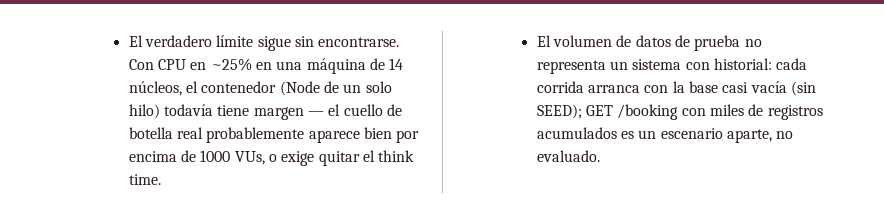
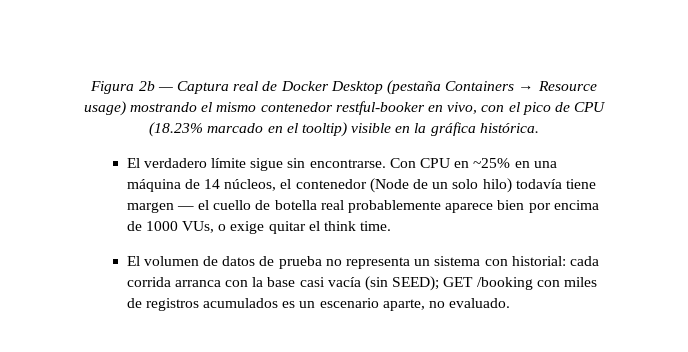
+ Figura 2b — Captura real de Docker Desktop (pestaña Containers → Resource usage) mostrando el mismo contenedor restful-booker en vivo, con el pico de CPU (18.23% marcado en el tooltip) visible en la gráfica histórica.

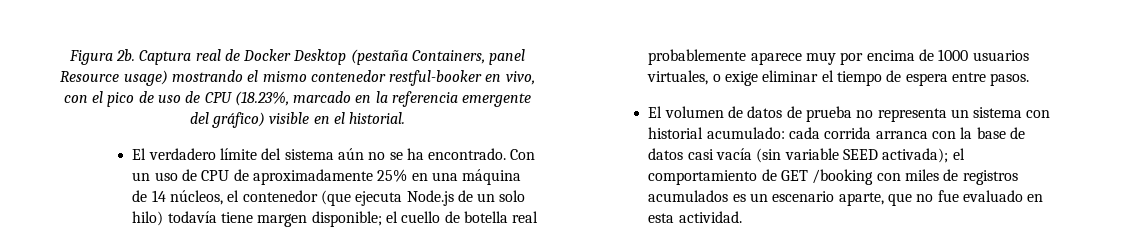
- Figura 2b — Captura real de Docker Desktop (pestaña Containers → Resource usage) mostrando el mismo contenedor restful-booker en vivo, con el pico de CPU (18.23% marcado en el tooltip) visible en la gráfica histórica.
- El verdadero límite sigue sin encontrarse. Con CPU en ~25% en una máquina de 14 núcleos, el contenedor (Node de un solo hilo) todavía tiene margen — el cuello de botella real probablemente aparece bien por encima de 1000 VUs, o exige quitar el think time.
+ Figura 2b. Captura real de Docker Desktop (pestaña Containers, panel Resource usage) mostrando el mismo contenedor restful-booker en vivo, con el pico de uso de CPU (18.23%, marcado en la referencia emergente del gráfico) visible en el historial.
+ El verdadero límite del sistema aún no se ha encontrado. Con un uso de CPU de aproximadamente 25% en una máquina de 14 núcleos, el contenedor (que ejecuta Node.js de un solo hilo) todavía tiene margen disponible; el cuello de botella real probablemente aparece muy por encima de 1000 usuarios virtuales, o exige eliminar el tiempo de espera entre pasos.
- El volumen de datos de prueba no representa un sistema con historial: cada corrida arranca con la base casi vacía (sin SEED); GET /booking con miles de registros acumulados es un escenario aparte, no evaluado.
+ El volumen de datos de prueba no representa un sistema con historial acumulado: cada corrida arranca con la base de datos casi vacía (sin variable SEED activada); el comportamiento de GET /booking con miles de registros acumulados es un escenario aparte, que no fue evaluado en esta actividad.

